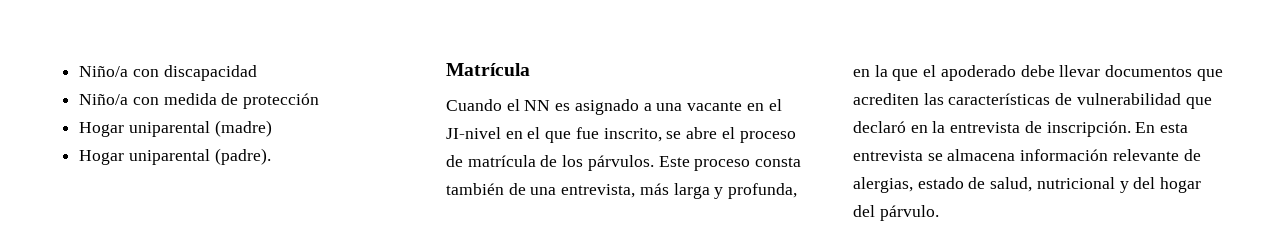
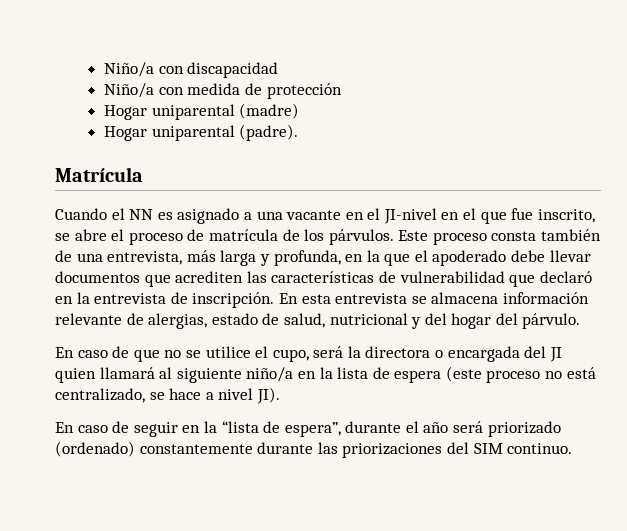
+ En caso de que no se utilice el cupo, será la directora o encargada del JI quien llamará al siguiente niño/a en la lista de espera (este proceso no está centralizado, se hace a nivel JI).
+ En caso de seguir en la “lista de espera”, durante el año será priorizado (ordenado) constantemente durante las priorizaciones del SIM continuo.

